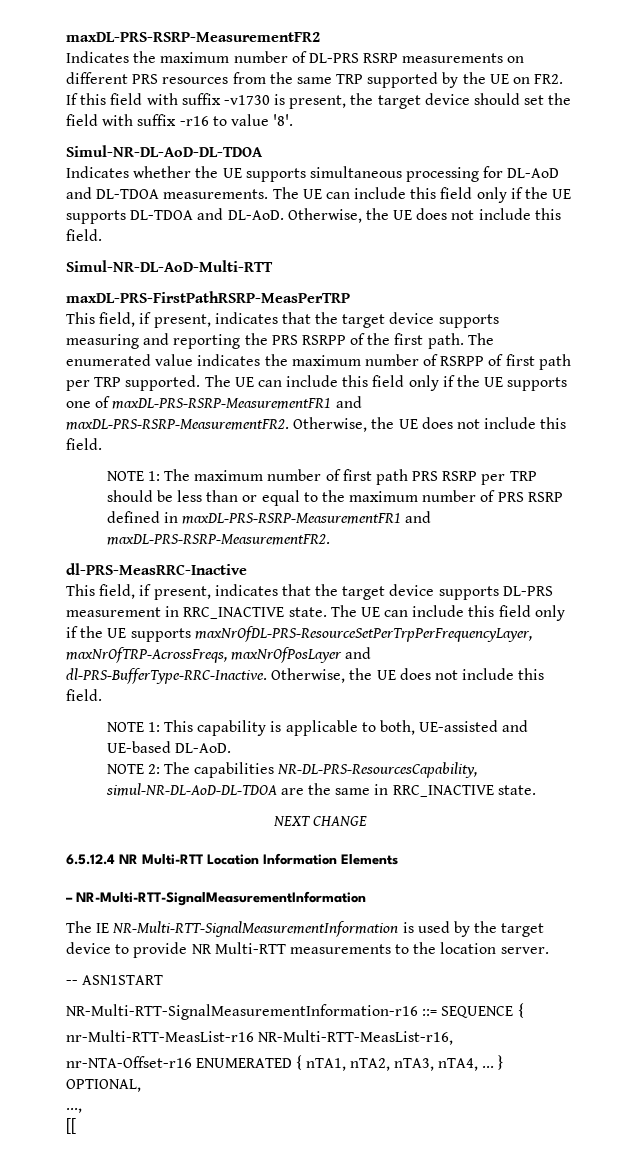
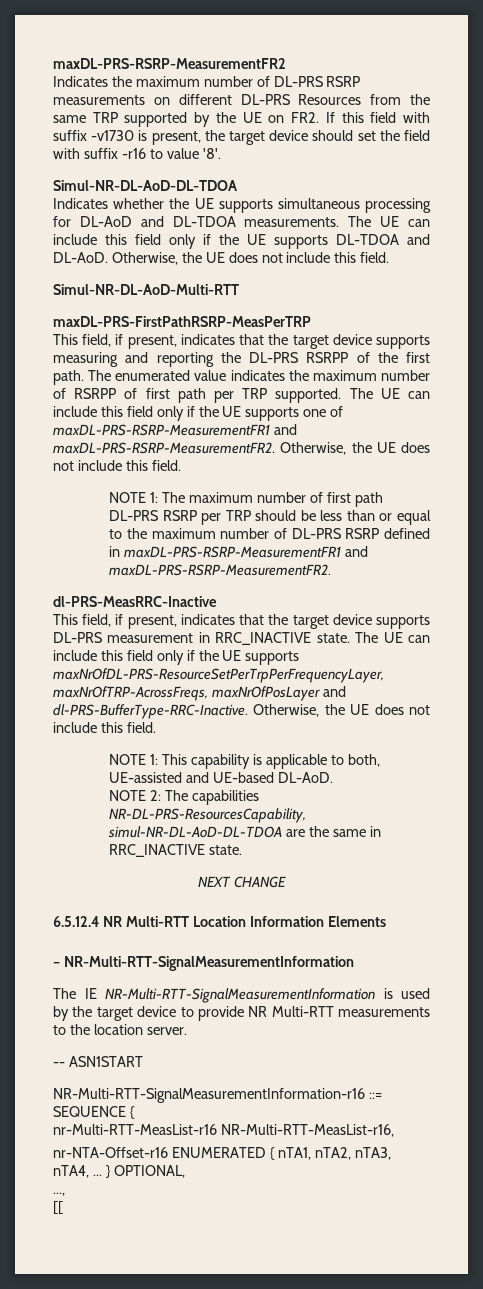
- Indicates the maximum number of DL-PRS RSRP measurements on different PRS resources from the same TRP supported by the UE on FR2. If this field with suffix -v1730 is present, the target device should set the field with suffix -r16 to value '8'.
+ Indicates the maximum number of DL-PRS RSRP measurements on different DL-PRS Resources from the same TRP supported by the UE on FR2. If this field with suffix -v1730 is present, the target device should set the field with suffix -r16 to value '8'.
- This field, if present, indicates that the target device supports measuring and reporting the PRS RSRPP of the first path.
+ This field, if present, indicates that the target device supports measuring and reporting the DL-PRS RSRPP of the first path.
- NOTE 1: The maximum number of first path PRS RSRP per TRP should be less than or equal to the maximum number of PRS RSRP defined in maxDL-PRS-RSRP-MeasurementFR1 and maxDL-PRS-RSRP-MeasurementFR2.
+ NOTE 1: The maximum number of first path DL-PRS RSRP per TRP should be less than or equal to the maximum number of DL-PRS RSRP defined in maxDL-PRS-RSRP-MeasurementFR1 and maxDL-PRS-RSRP-MeasurementFR2.

